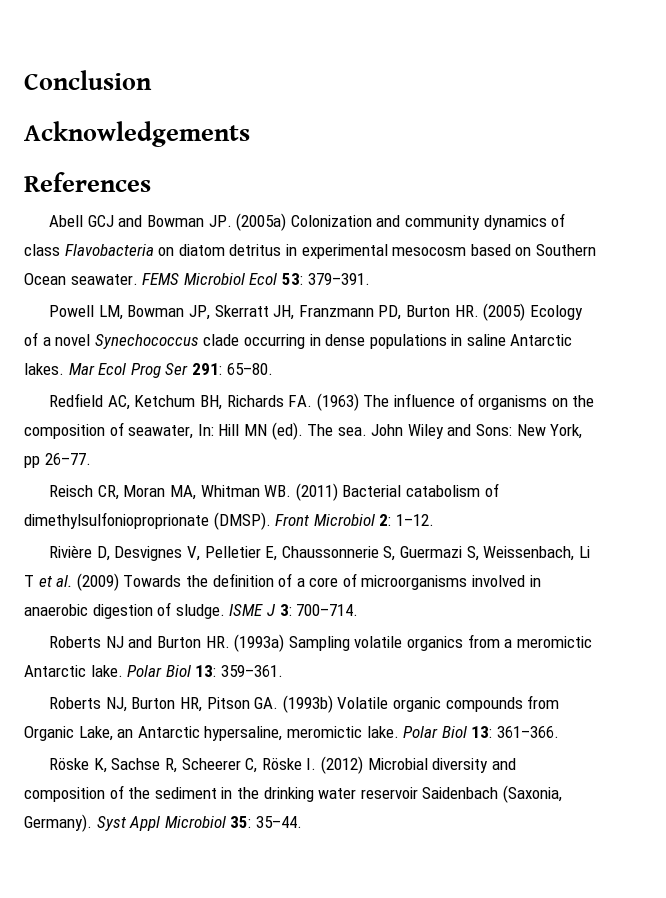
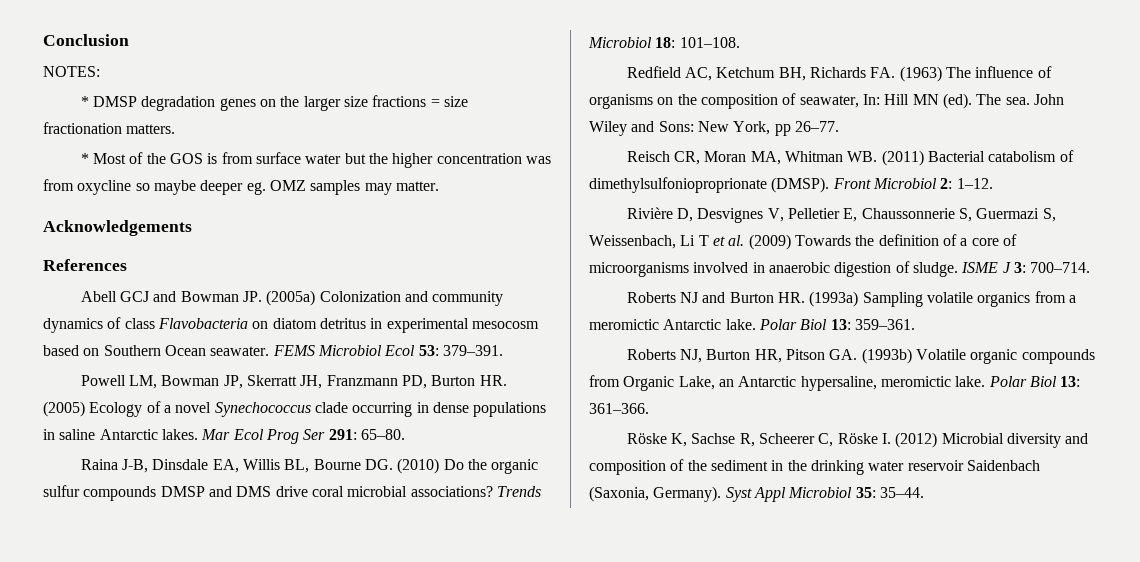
+ NOTES:
+ * DMSP degradation genes on the larger size fractions = size fractionation matters.
+ * Most of the GOS is from surface water but the higher concentration was from oxycline so maybe deeper eg. OMZ samples may matter.
+ Raina J-B, Dinsdale EA, Willis BL, Bourne DG. (2010) Do the organic sulfur compounds DMSP and DMS drive coral microbial associations? Trends Microbiol 18: 101–108.

